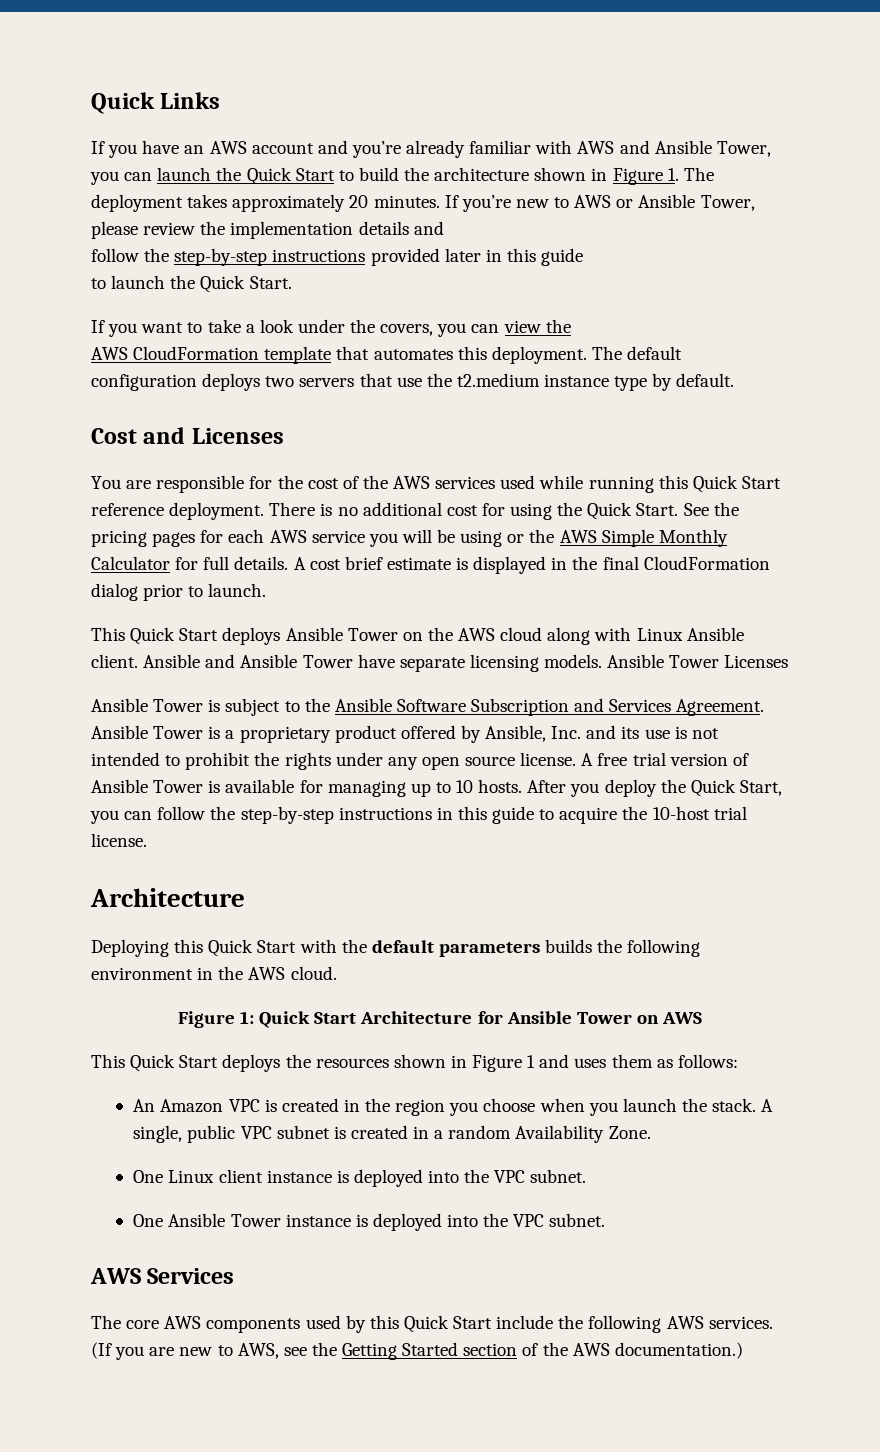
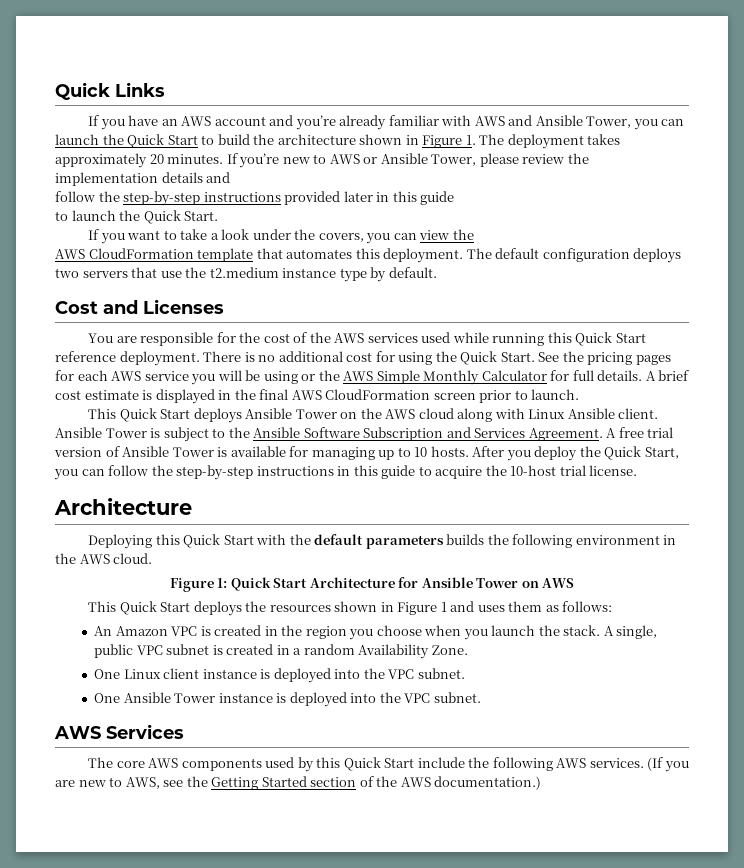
- A cost brief estimate is displayed in the final CloudFormation dialog prior to launch.
+ A brief cost estimate is displayed in the final AWS CloudFormation screen prior to launch.
- Ansible and Ansible Tower have separate licensing models. Ansible Tower Licenses
- Ansible Tower is a proprietary product offered by Ansible, Inc. and its use is not intended to prohibit the rights under any open source license.

